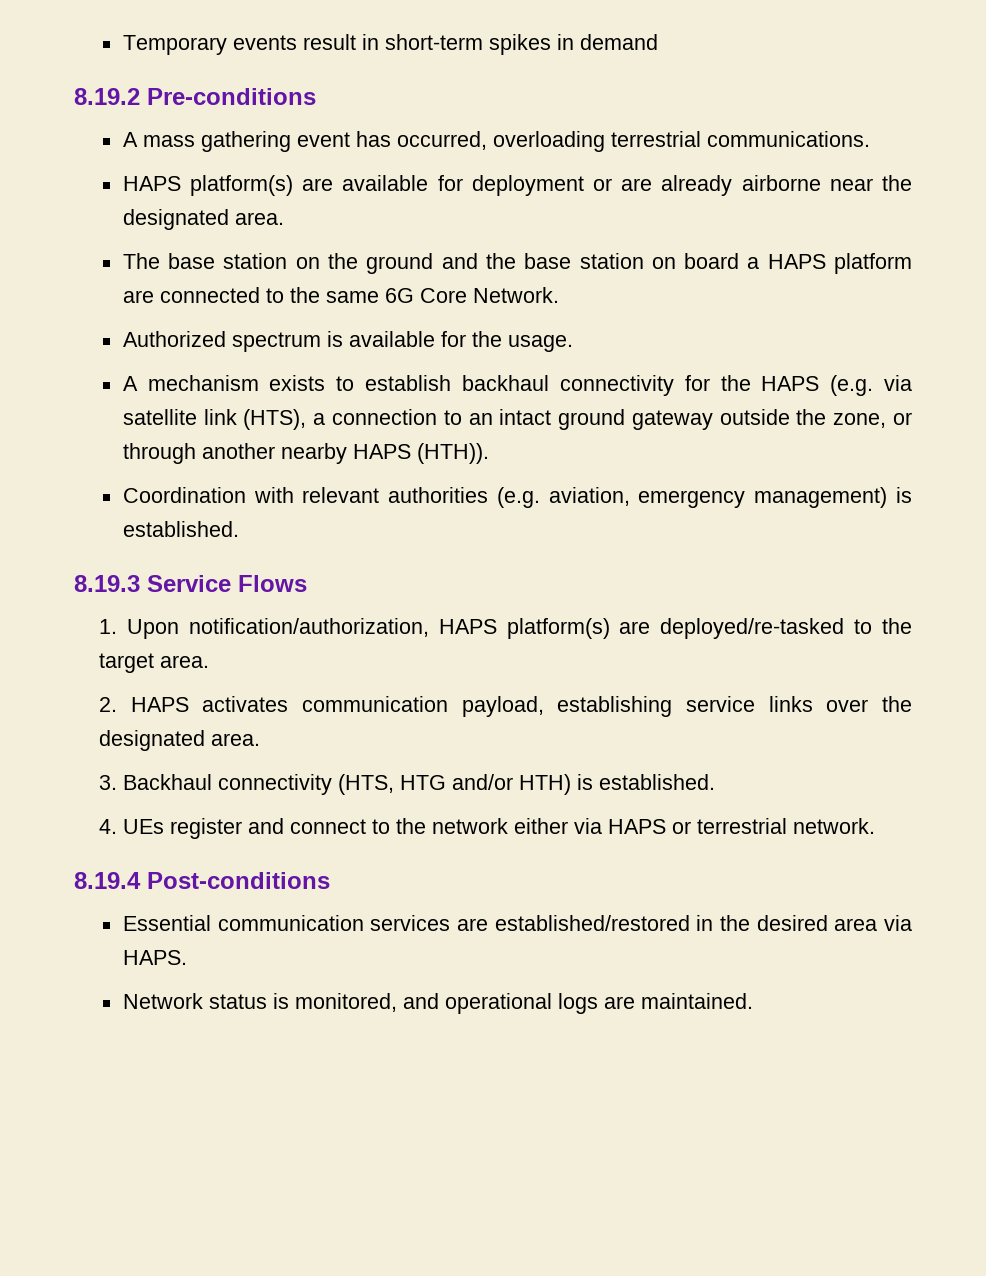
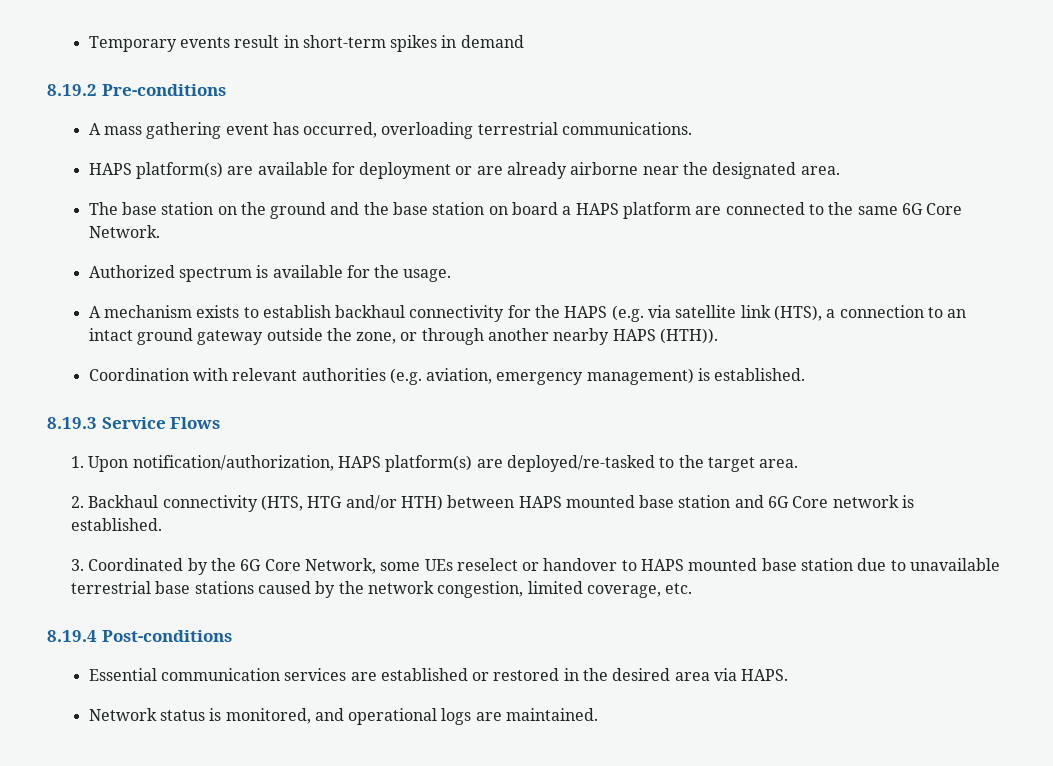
- 2. HAPS activates communication payload, establishing service links over the designated area.
- 3. Backhaul connectivity (HTS, HTG and/or HTH) is established.
- 4. UEs register and connect to the network either via HAPS or terrestrial network.
+ 2. Backhaul connectivity (HTS, HTG and/or HTH) between HAPS mounted base station and 6G Core network is established.
+ 3. Coordinated by the 6G Core Network, some UEs reselect or handover to HAPS mounted base station due to unavailable terrestrial base stations caused by the network congestion, limited coverage, etc.
- Essential communication services are established/restored in the desired area via HAPS.
+ Essential communication services are established or restored in the desired area via HAPS.

